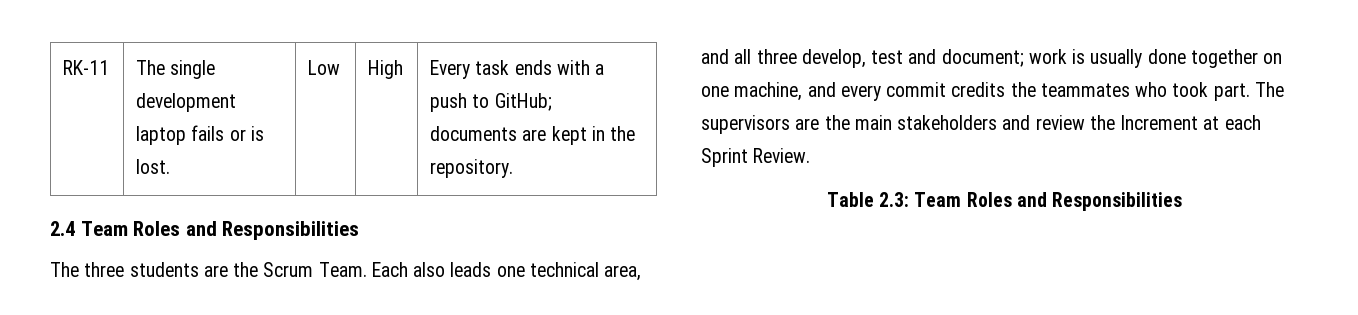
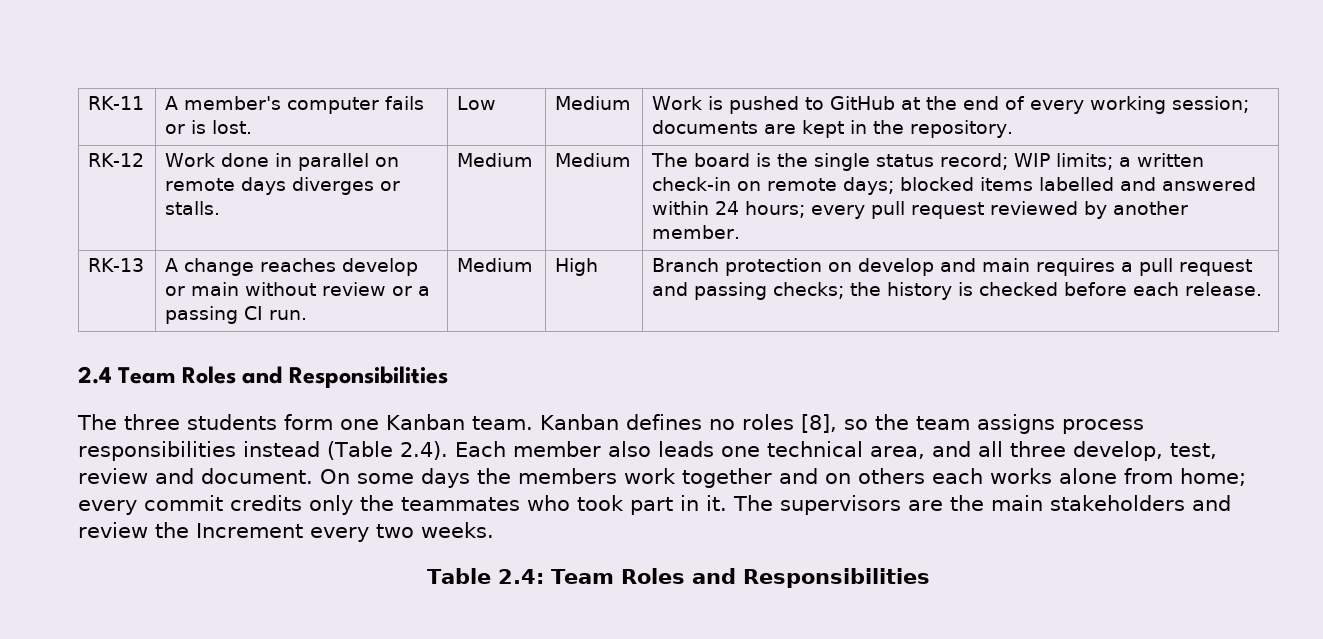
- RK-11 | The single development laptop fails or is lost. | Low | High | Every task ends with a push to GitHub; documents are kept in the repository.
+ RK-11 | A member's computer fails or is lost. | Low | Medium | Work is pushed to GitHub at the end of every working session; documents are kept in the repository.
+ RK-12 | Work done in parallel on remote days diverges or stalls. | Medium | Medium | The board is the single status record; WIP limits; a written check-in on remote days; blocked items labelled and answered within 24 hours; every pull request reviewed by another member.
+ RK-13 | A change reaches develop or main without review or a passing CI run. | Medium | High | Branch protection on develop and main requires a pull request and passing checks; the history is checked before each release.
- The three students are the Scrum Team. Each also leads one technical area, and all three develop, test and document; work is usually done together on one machine, and every commit credits the teammates who took part.
+ The three students form one Kanban team. Kanban defines no roles [8], so the team assigns process responsibilities instead (Table 2.4). Each member also leads one technical area, and all three develop, test, review and document. On some days the members work together and on others each works alone from home; every commit credits only the teammates who took part in it.
- The supervisors are the main stakeholders and review the Increment at each Sprint Review.
+ The supervisors are the main stakeholders and review the Increment every two weeks.
- Table 2.3: Team Roles and Responsibilities
+ Table 2.4: Team Roles and Responsibilities

